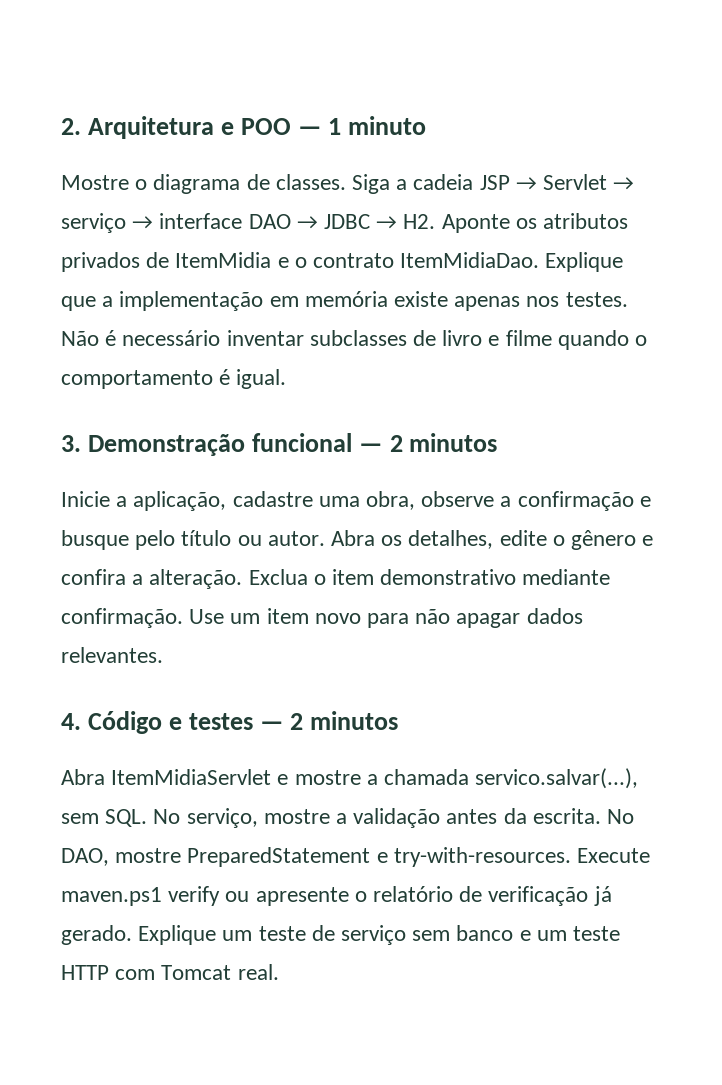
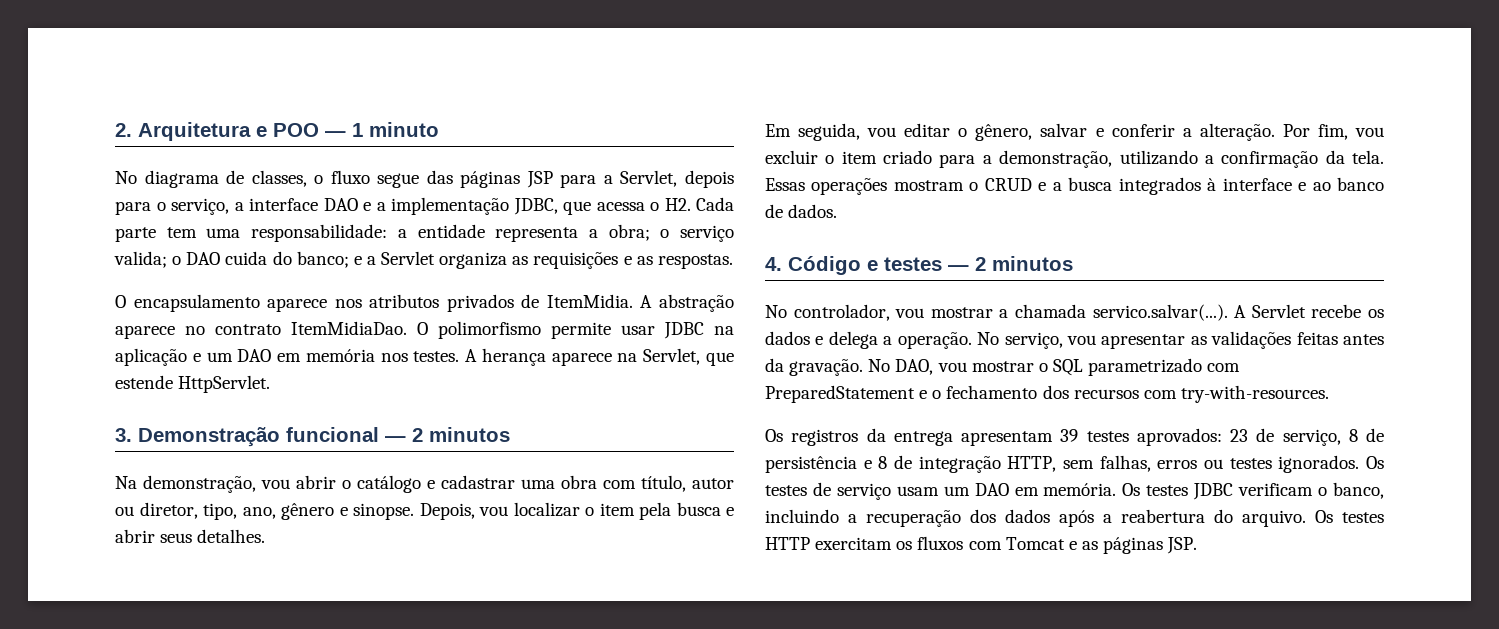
- Mostre o diagrama de classes. Siga a cadeia JSP → Servlet → serviço → interface DAO → JDBC → H2. Aponte os atributos privados de ItemMidia e o contrato ItemMidiaDao. Explique que a implementação em memória existe apenas nos testes. Não é necessário inventar subclasses de livro e filme quando o comportamento é igual.
+ No diagrama de classes, o fluxo segue das páginas JSP para a Servlet, depois para o serviço, a interface DAO e a implementação JDBC, que acessa o H2. Cada parte tem uma responsabilidade: a entidade representa a obra; o serviço valida; o DAO cuida do banco; e a Servlet organiza as requisições e as respostas.
+ O encapsulamento aparece nos atributos privados de ItemMidia. A abstração aparece no contrato ItemMidiaDao. O polimorfismo permite usar JDBC na aplicação e um DAO em memória nos testes. A herança aparece na Servlet, que estende HttpServlet.
- Inicie a aplicação, cadastre uma obra, observe a confirmação e busque pelo título ou autor. Abra os detalhes, edite o gênero e confira a alteração. Exclua o item demonstrativo mediante confirmação. Use um item novo para não apagar dados relevantes.
+ Na demonstração, vou abrir o catálogo e cadastrar uma obra com título, autor ou diretor, tipo, ano, gênero e sinopse. Depois, vou localizar o item pela busca e abrir seus detalhes.
+ Em seguida, vou editar o gênero, salvar e conferir a alteração. Por fim, vou excluir o item criado para a demonstração, utilizando a confirmação da tela. Essas operações mostram o CRUD e a busca integrados à interface e ao banco de dados.
- Abra ItemMidiaServlet e mostre a chamada servico.salvar(...), sem SQL. No serviço, mostre a validação antes da escrita.
+ No controlador, vou mostrar a chamada servico.salvar(...). A Servlet recebe os dados e delega a operação. No serviço, vou apresentar as validações feitas antes da gravação.
- No DAO, mostre PreparedStatement e try-with-resources. Execute maven.ps1 verify ou apresente o relatório de verificação já gerado. Explique um teste de serviço sem banco e um teste HTTP com Tomcat real.
+ No DAO, vou mostrar o SQL parametrizado com PreparedStatement e o fechamento dos recursos com try-with-resources.
+ Os registros da entrega apresentam 39 testes aprovados: 23 de serviço, 8 de persistência e 8 de integração HTTP, sem falhas, erros ou testes ignorados. Os testes de serviço usam um DAO em memória. Os testes JDBC verificam o banco, incluindo a recuperação dos dados após a reabertura do arquivo. Os testes HTTP exercitam os fluxos com Tomcat e as páginas JSP.

